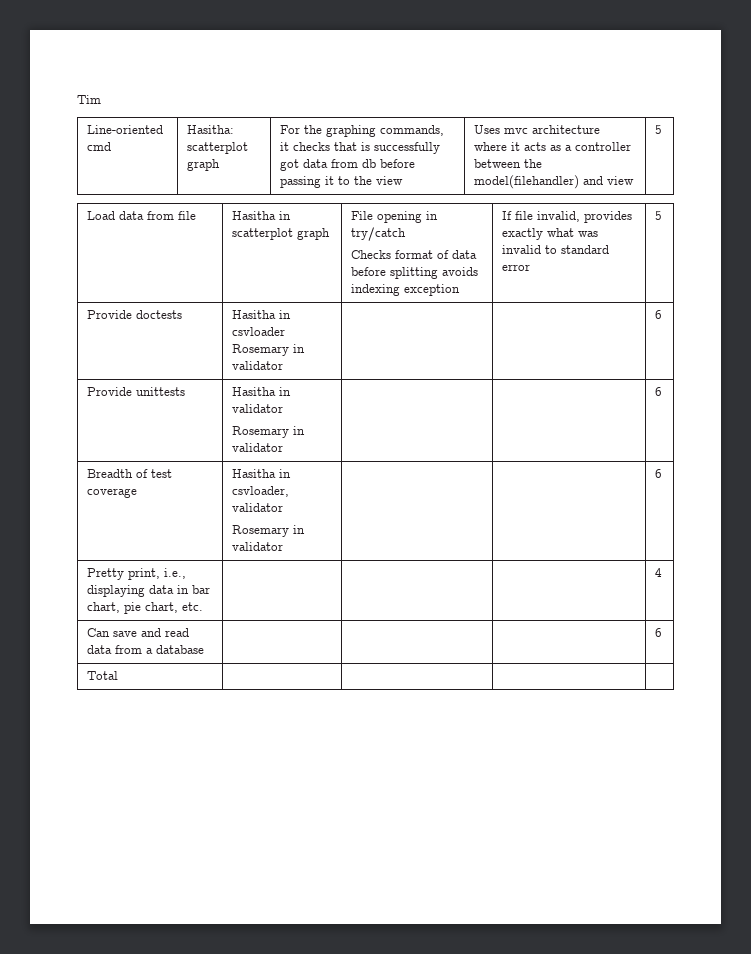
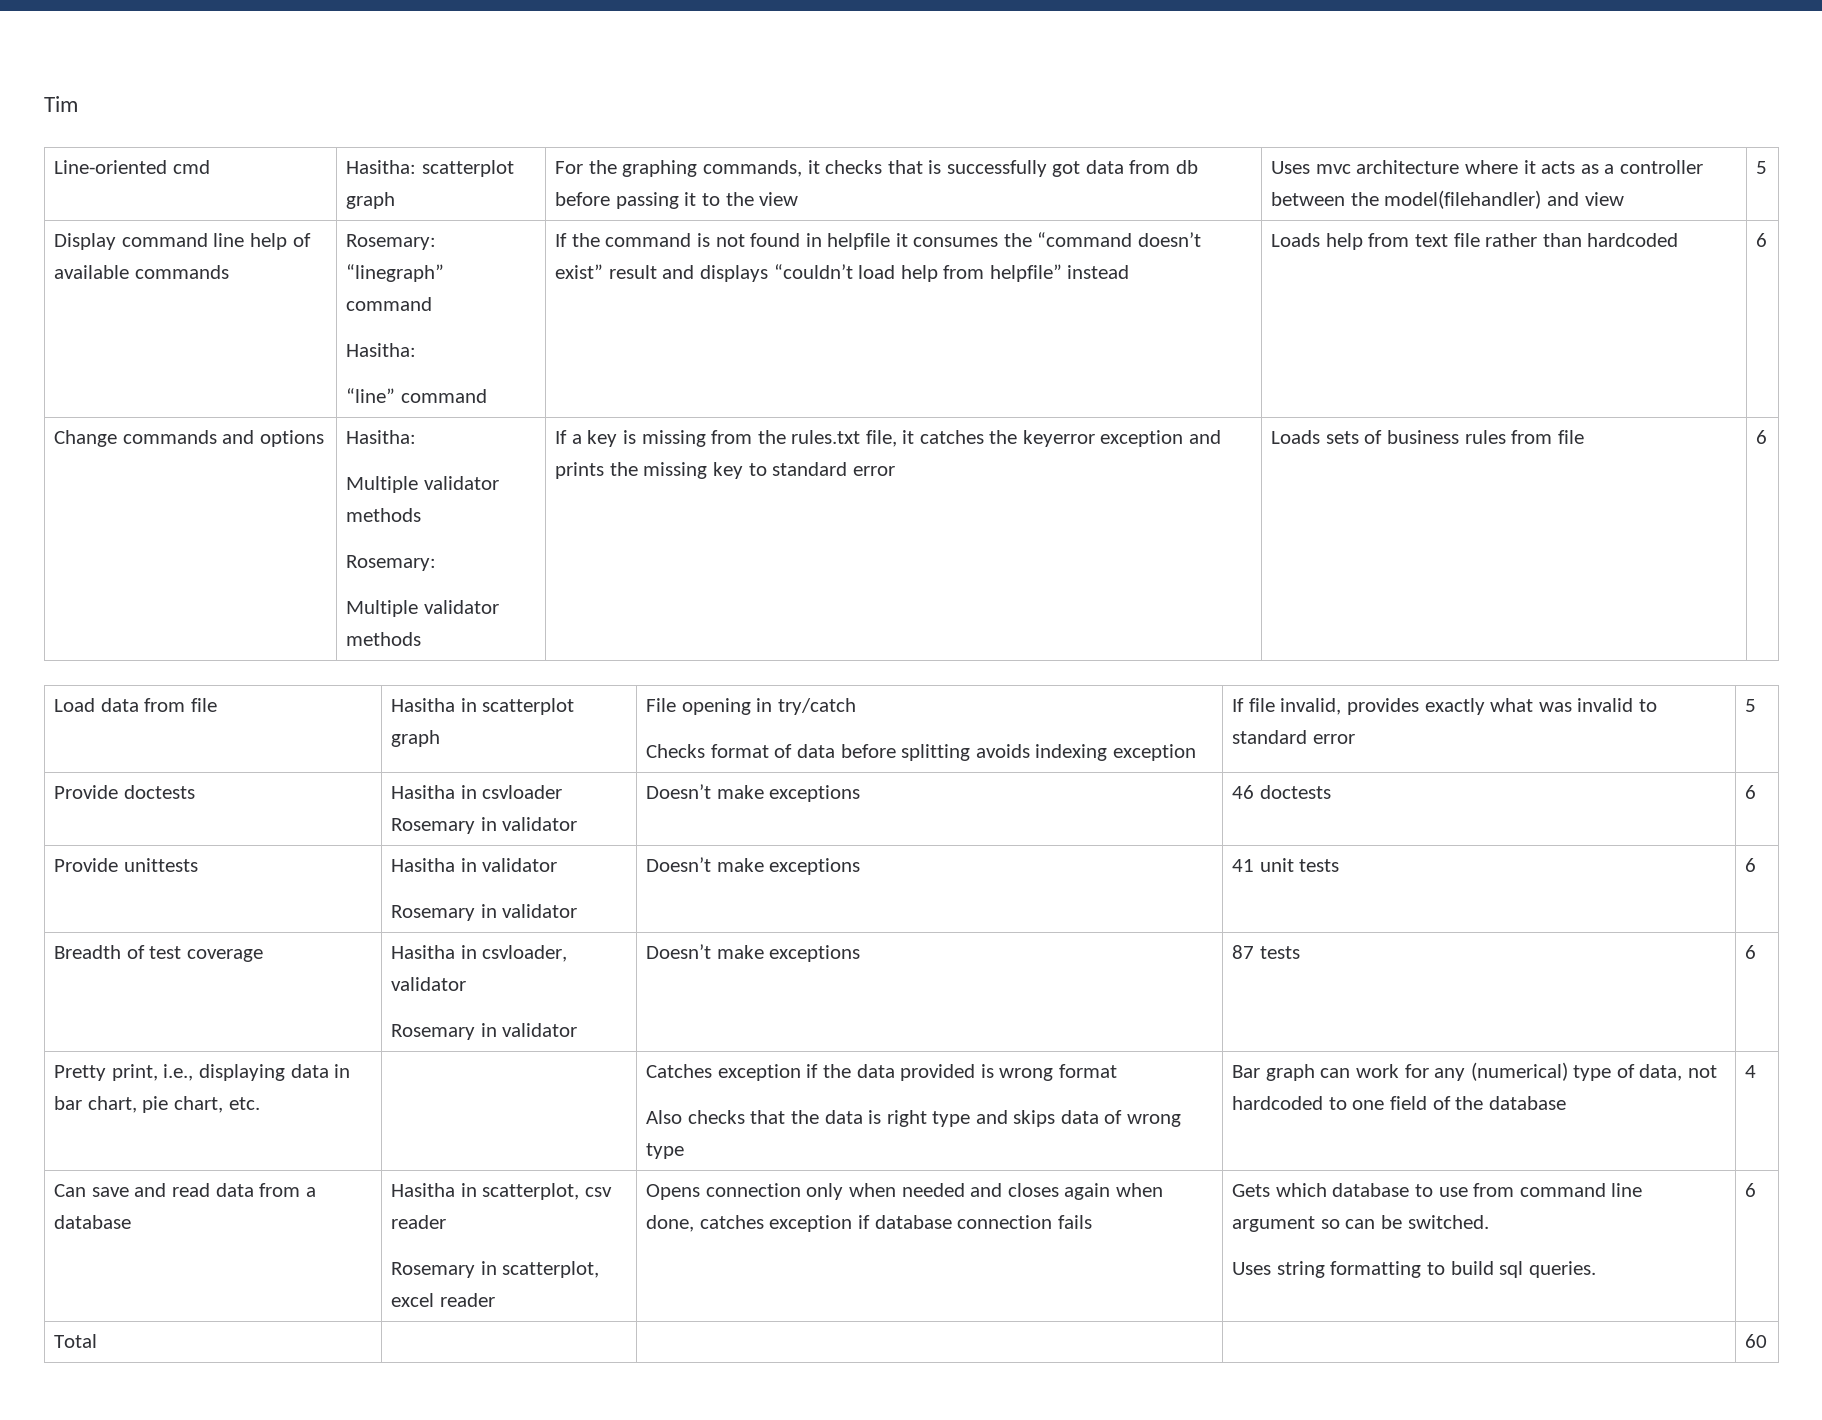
+ Display command line help of available commands | Rosemary: “linegraph” command
+ Hasitha:
+ “line” command | If the command is not found in helpfile it consumes the “command doesn’t exist” result and displays “couldn’t load help from helpfile” instead | Loads help from text file rather than hardcoded | 6
+ Change commands and options | Hasitha:
+ Multiple validator methods
+ Rosemary:
+ Multiple validator methods | If a key is missing from the rules.txt file, it catches the keyerror exception and prints the missing key to standard error | Loads sets of business rules from file | 6
- Provide doctests | Hasitha in csvloader Rosemary in validator | | | 6
+ Provide doctests | Hasitha in csvloader Rosemary in validator | Doesn’t make exceptions | 46 doctests | 6
  Provide unittests | Hasitha in validator
- Rosemary in validator | | | 6
+ Rosemary in validator | Doesn’t make exceptions | 41 unit tests | 6
  Breadth of test coverage | Hasitha in csvloader, validator
- Rosemary in validator | | | 6
+ Rosemary in validator | Doesn’t make exceptions | 87 tests | 6
+ Catches exception if the data provided is wrong format
+ Also checks that the data is right type and skips data of wrong type | Bar graph can work for any (numerical) type of data, not hardcoded to one field of the database
+ Hasitha in scatterplot, csv reader
+ Rosemary in scatterplot, excel reader | Opens connection only when needed and closes again when done, catches exception if database connection fails | Gets which database to use from command line argument so can be switched.
+ Uses string formatting to build sql queries.
- Total | | | |
+ Total | | | | 60

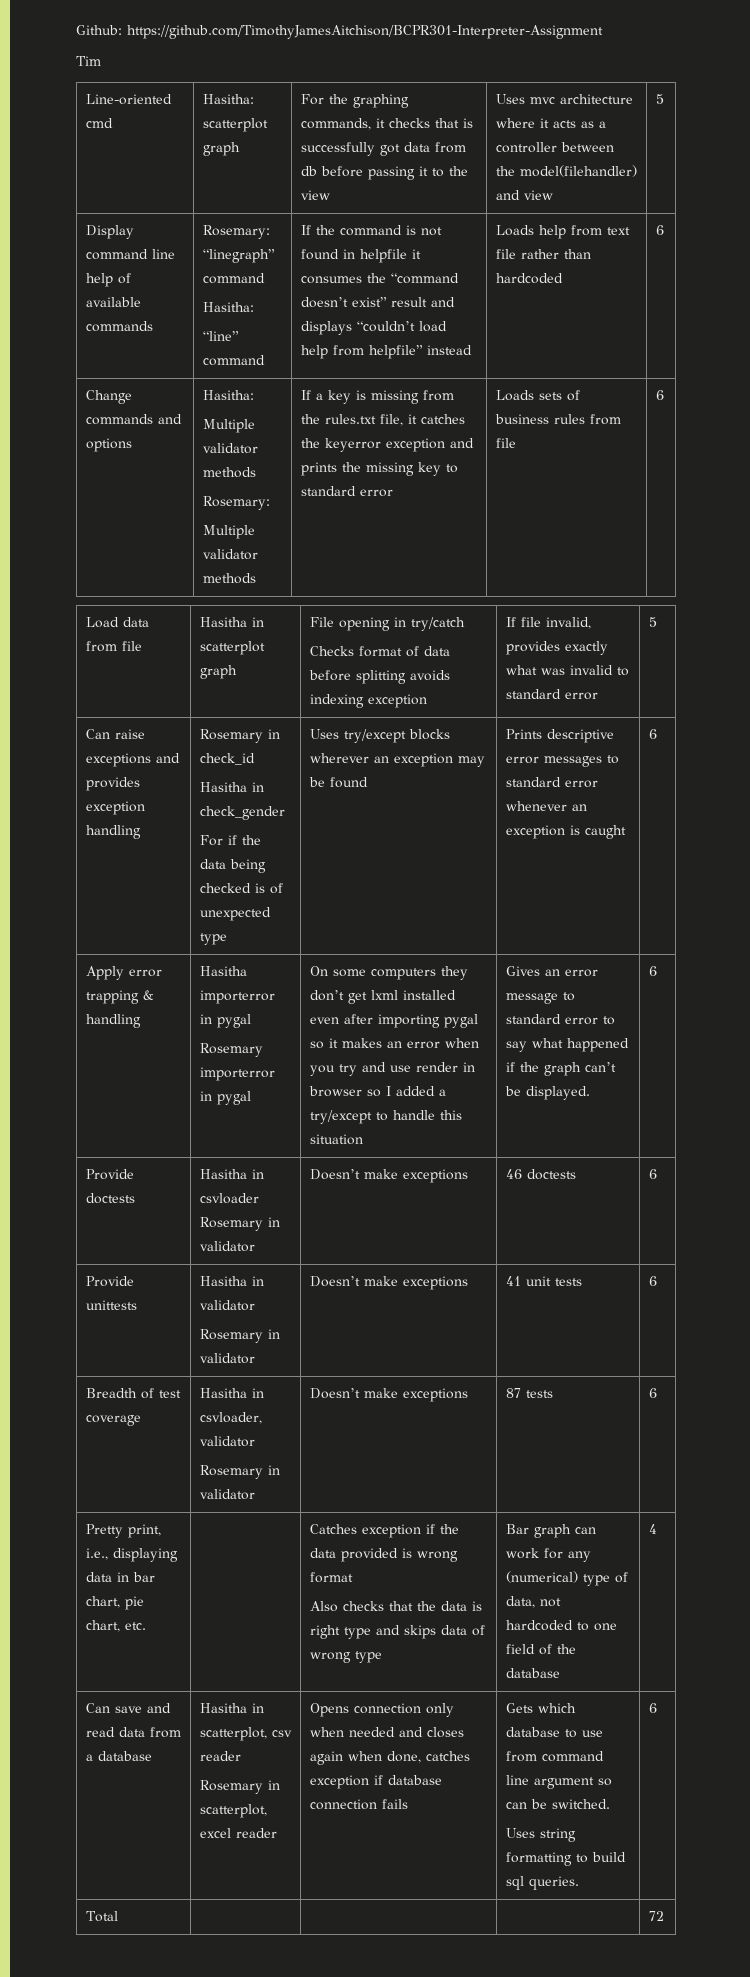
+ Github: https://github.com/TimothyJamesAitchison/BCPR301-Interpreter-Assignment
+ Can raise exceptions and provides exception handling | Rosemary in check_id
+ Hasitha in check_gender
+ For if the data being checked is of unexpected type | Uses try/except blocks wherever an exception may be found | Prints descriptive error messages to standard error whenever an exception is caught | 6
+ Apply error trapping & handling | Hasitha importerror in pygal
+ Rosemary importerror in pygal | On some computers they don’t get lxml installed even after importing pygal so it makes an error when you try and use render in browser so I added a try/except to handle this situation | Gives an error message to standard error to say what happened if the graph can’t be displayed. | 6
- Total | | | | 60
+ Total | | | | 72

